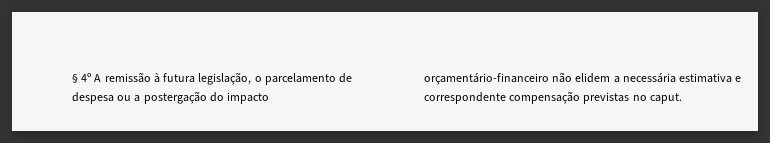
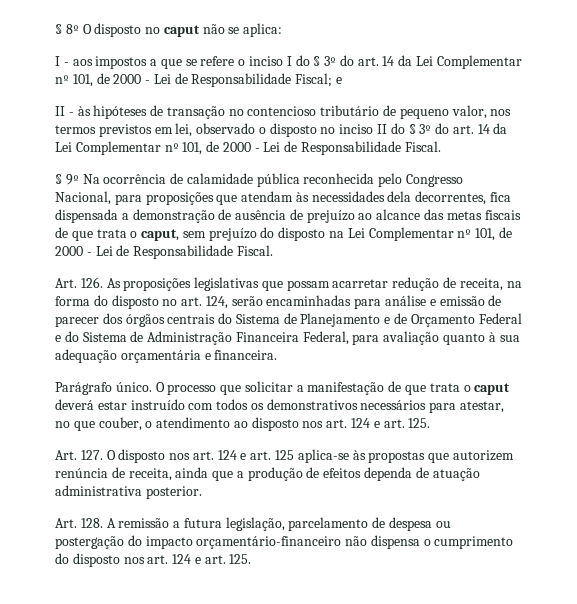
- § 4º A remissão à futura legislação, o parcelamento de despesa ou a postergação do impacto orçamentário-financeiro não elidem a necessária estimativa e correspondente compensação previstas no caput.
+ § 8º O disposto no caput não se aplica:
+ I - aos impostos a que se refere o inciso I do § 3º do art. 14 da Lei Complementar nº 101, de 2000 - Lei de Responsabilidade Fiscal; e
+ II - às hipóteses de transação no contencioso tributário de pequeno valor, nos termos previstos em lei, observado o disposto no inciso II do § 3º do art. 14 da Lei Complementar nº 101, de 2000 - Lei de Responsabilidade Fiscal.
+ § 9º Na ocorrência de calamidade pública reconhecida pelo Congresso Nacional, para proposições que atendam às necessidades dela decorrentes, fica dispensada a demonstração de ausência de prejuízo ao alcance das metas fiscais de que trata o caput, sem prejuízo do disposto na Lei Complementar nº 101, de 2000 - Lei de Responsabilidade Fiscal.
+ Art. 126. As proposições legislativas que possam acarretar redução de receita, na forma do disposto no art. 124, serão encaminhadas para análise e emissão de parecer dos órgãos centrais do Sistema de Planejamento e de Orçamento Federal e do Sistema de Administração Financeira Federal, para avaliação quanto à sua adequação orçamentária e financeira.
+ Parágrafo único. O processo que solicitar a manifestação de que trata o caput deverá estar instruído com todos os demonstrativos necessários para atestar, no que couber, o atendimento ao disposto nos art. 124 e art. 125.
+ Art. 127. O disposto nos art. 124 e art. 125 aplica-se às propostas que autorizem renúncia de receita, ainda que a produção de efeitos dependa de atuação administrativa posterior.
+ Art. 128. A remissão a futura legislação, parcelamento de despesa ou postergação do impacto orçamentário-financeiro não dispensa o cumprimento do disposto nos art. 124 e art. 125.

